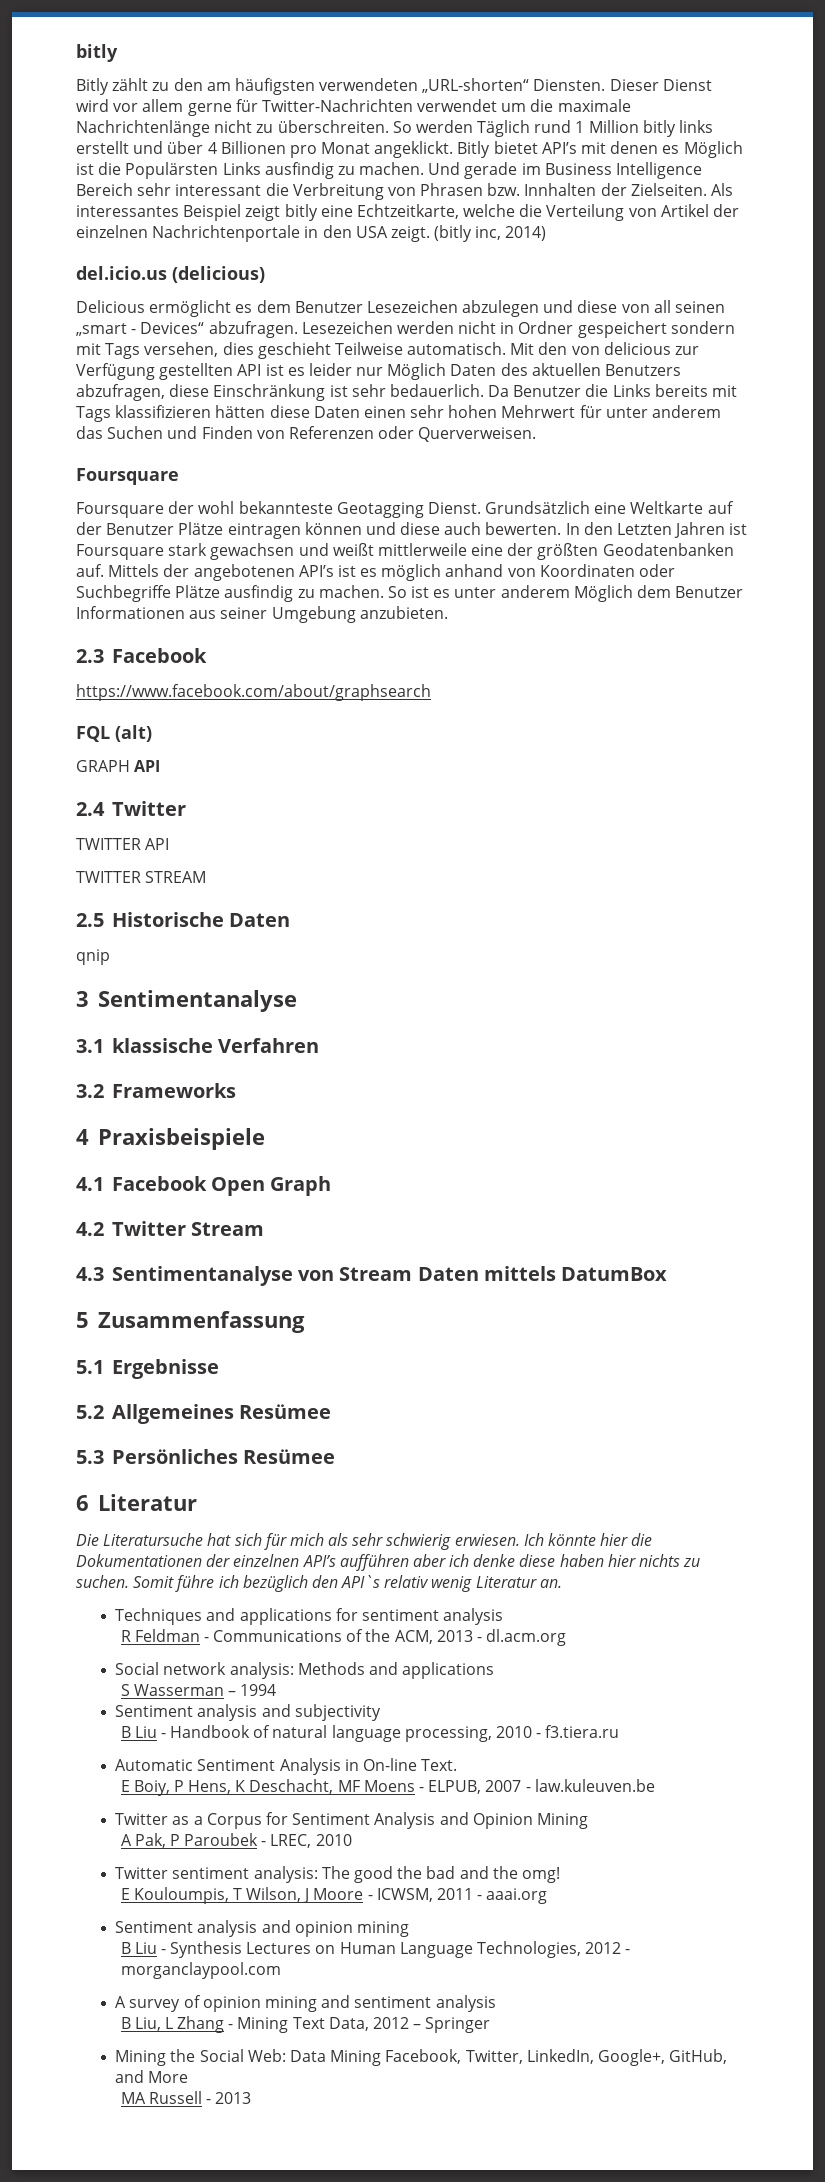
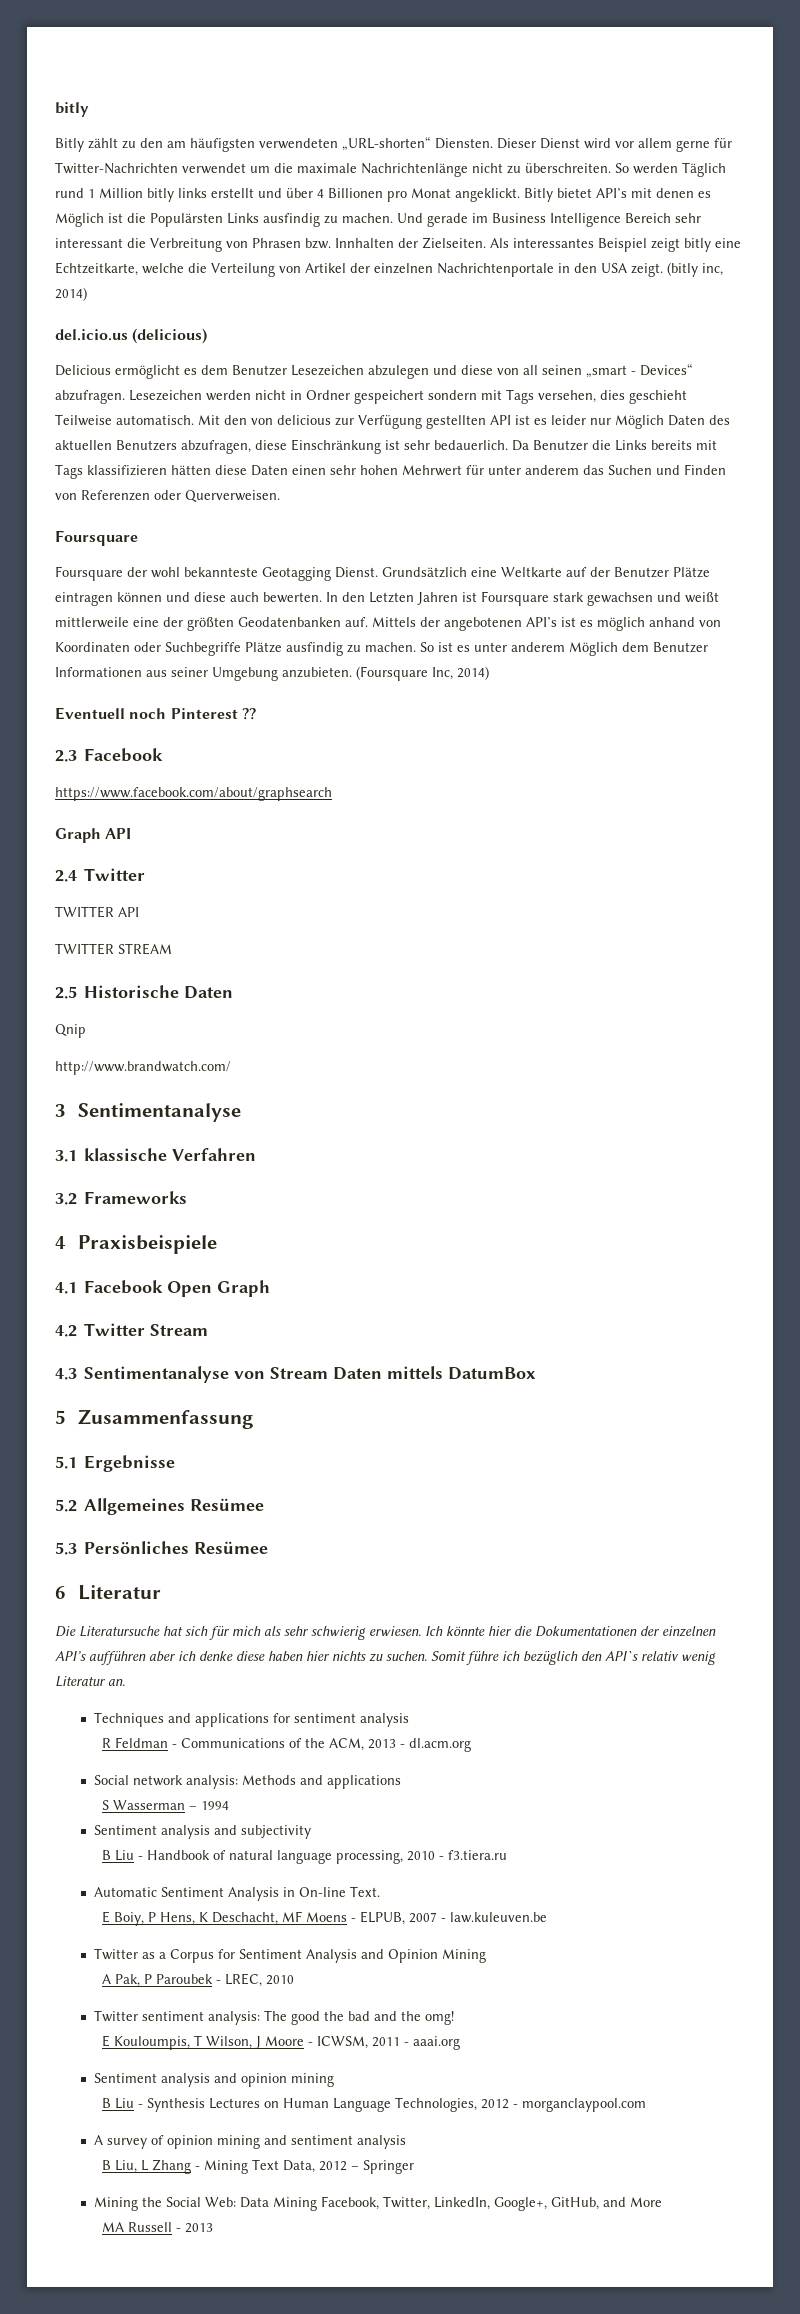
+ (Foursquare Inc, 2014)
+ Eventuell noch Pinterest ??
- FQL (alt)
- GRAPH API
+ Graph API
- qnip
+ Qnip
+ http://www.brandwatch.com/

